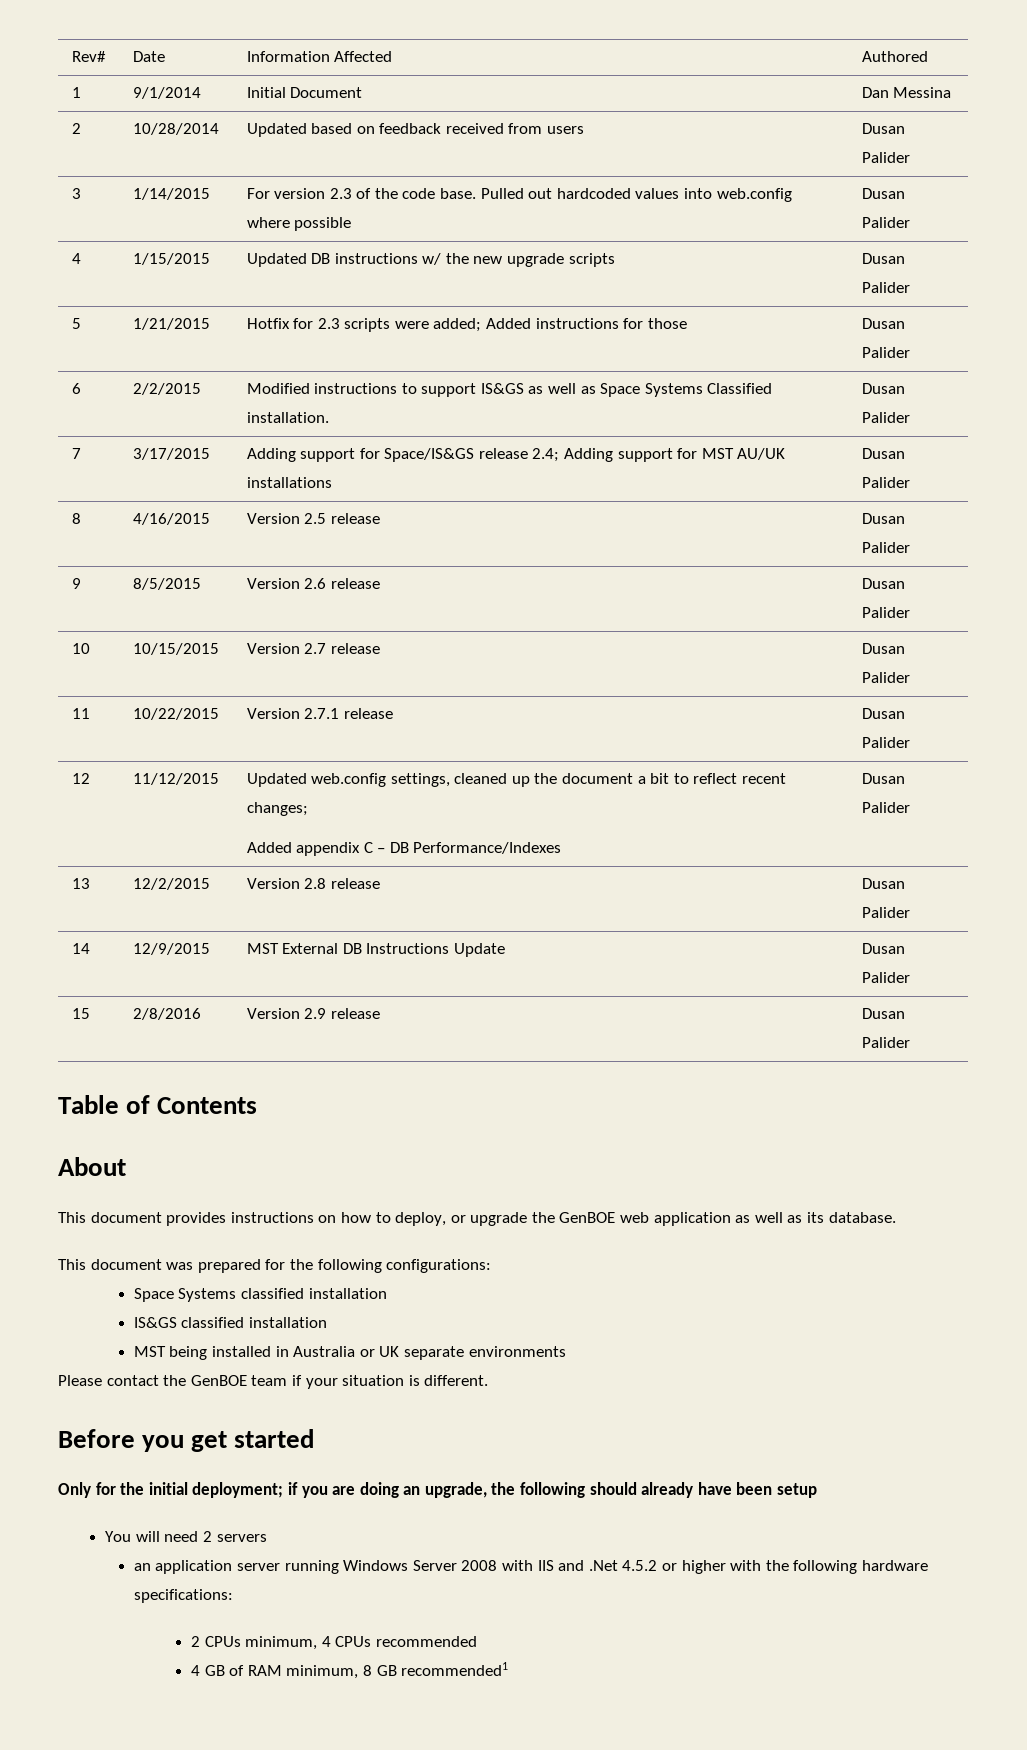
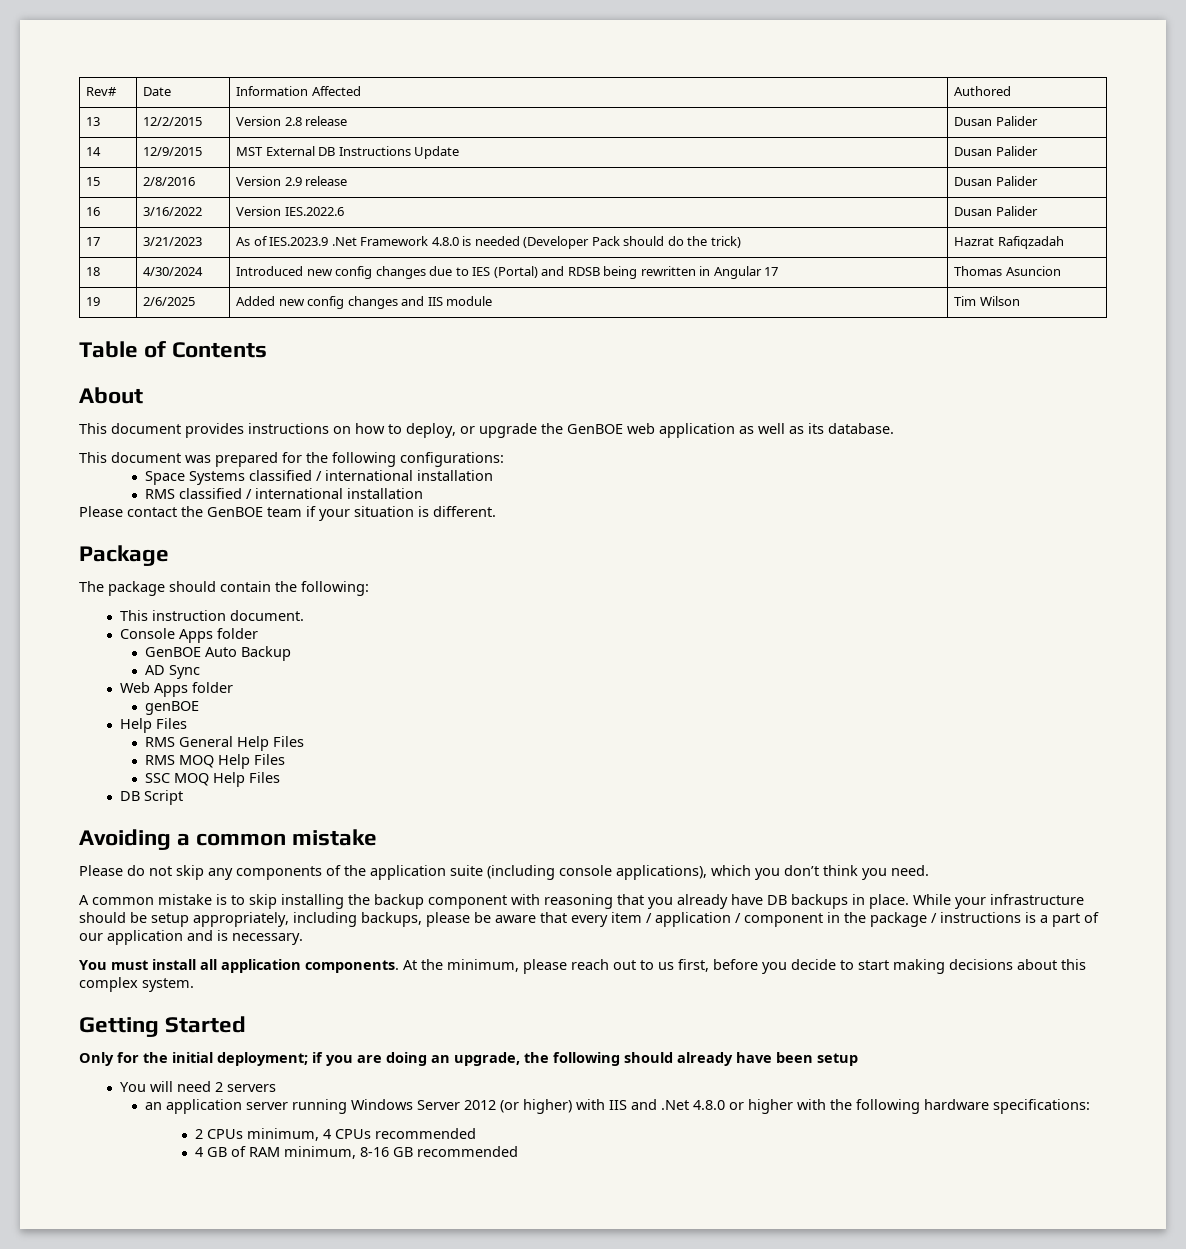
- 1 | 9/1/2014 | Initial Document | Dan Messina
- 2 | 10/28/2014 | Updated based on feedback received from users | Dusan Palider
- 3 | 1/14/2015 | For version 2.3 of the code base. Pulled out hardcoded values into web.config where possible | Dusan Palider
- 4 | 1/15/2015 | Updated DB instructions w/ the new upgrade scripts | Dusan Palider
- 5 | 1/21/2015 | Hotfix for 2.3 scripts were added; Added instructions for those | Dusan Palider
- 6 | 2/2/2015 | Modified instructions to support IS&GS as well as Space Systems Classified installation. | Dusan Palider
- 7 | 3/17/2015 | Adding support for Space/IS&GS release 2.4; Adding support for MST AU/UK installations | Dusan Palider
- 8 | 4/16/2015 | Version 2.5 release | Dusan Palider
- 9 | 8/5/2015 | Version 2.6 release | Dusan Palider
- 10 | 10/15/2015 | Version 2.7 release | Dusan Palider
- 11 | 10/22/2015 | Version 2.7.1 release | Dusan Palider
- 12 | 11/12/2015 | Updated web.config settings, cleaned up the document a bit to reflect recent changes;
- Added appendix C – DB Performance/Indexes | Dusan Palider
+ 16 | 3/16/2022 | Version IES.2022.6 | Dusan Palider
+ 17 | 3/21/2023 | As of IES.2023.9 .Net Framework 4.8.0 is needed (Developer Pack should do the trick) | Hazrat Rafiqzadah
+ 18 | 4/30/2024 | Introduced new config changes due to IES (Portal) and RDSB being rewritten in Angular 17 | Thomas Asuncion
+ 19 | 2/6/2025 | Added new config changes and IIS module | Tim Wilson
- Space Systems classified installation
- IS&GS classified installation
- MST being installed in Australia or UK separate environments
+ Space Systems classified / international installation
+ RMS classified / international installation
- Before you get started
+ Package
+ The package should contain the following:
+ This instruction document.
+ Console Apps folder
+ GenBOE Auto Backup
+ AD Sync
+ Web Apps folder
+ genBOE
+ Help Files
+ RMS General Help Files
+ RMS MOQ Help Files
+ SSC MOQ Help Files
+ DB Script
+ Avoiding a common mistake
+ Please do not skip any components of the application suite (including console applications), which you don’t think you need.
+ A common mistake is to skip installing the backup component with reasoning that you already have DB backups in place. While your infrastructure should be setup appropriately, including backups, please be aware that every item / application / component in the package / instructions is a part of our application and is necessary.
+ You must install all application components. At the minimum, please reach out to us first, before you decide to start making decisions about this complex system.
+ Getting Started
- an application server running Windows Server 2008 with IIS and .Net 4.5.2 or higher with the following hardware specifications:
+ an application server running Windows Server 2012 (or higher) with IIS and .Net 4.8.0 or higher with the following hardware specifications:
- 4 GB of RAM minimum, 8 GB recommended1
+ 4 GB of RAM minimum, 8-16 GB recommended

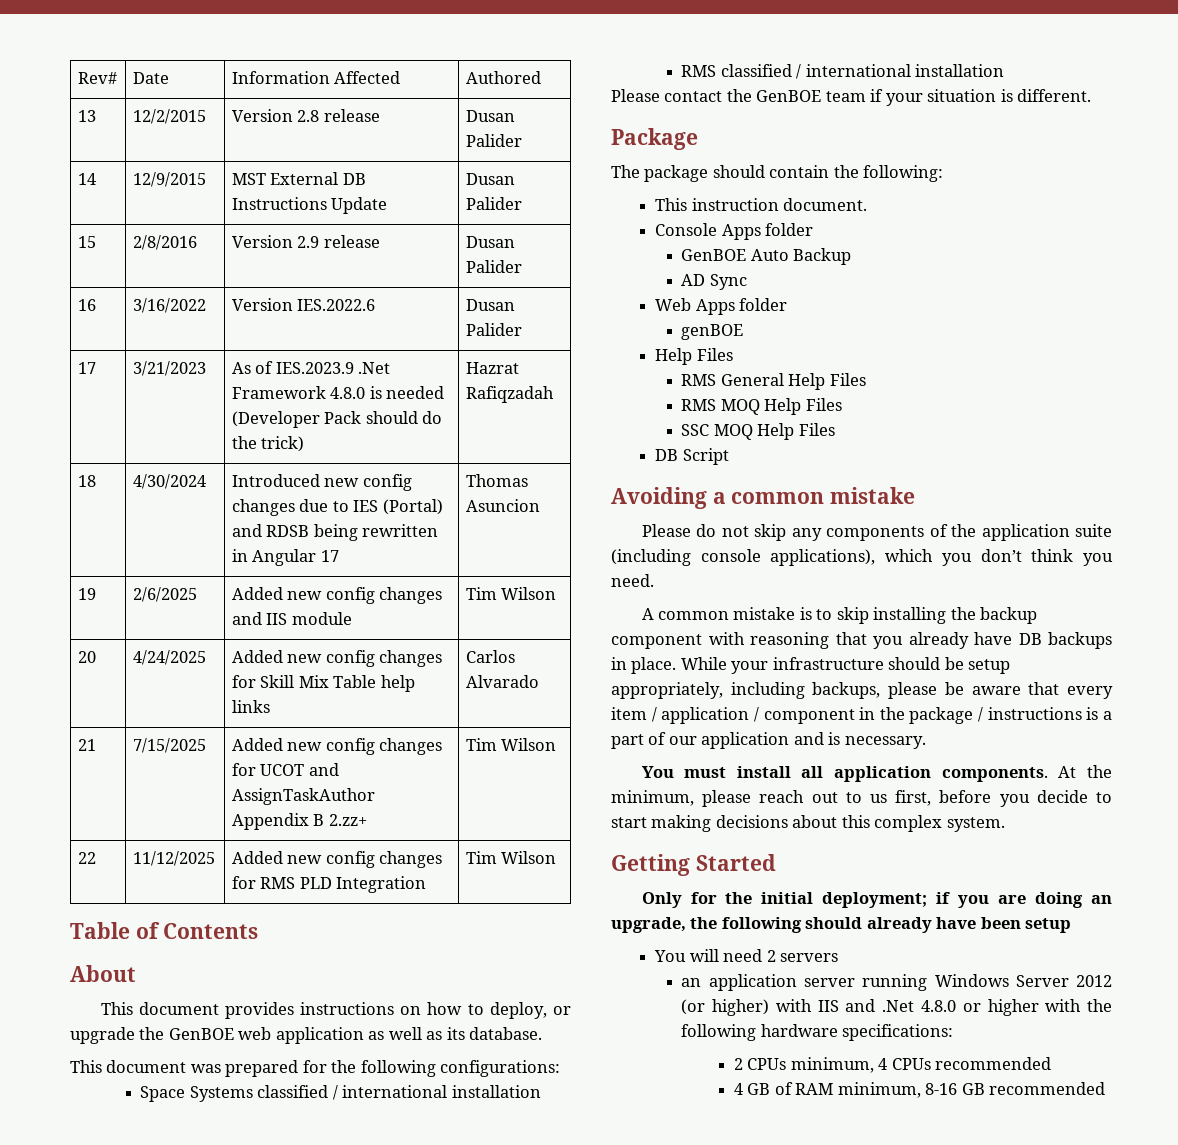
+ 20 | 4/24/2025 | Added new config changes for Skill Mix Table help links | Carlos Alvarado
+ 21 | 7/15/2025 | Added new config changes for UCOT and AssignTaskAuthor Appendix B 2.zz+ | Tim Wilson
+ 22 | 11/12/2025 | Added new config changes for RMS PLD Integration | Tim Wilson

